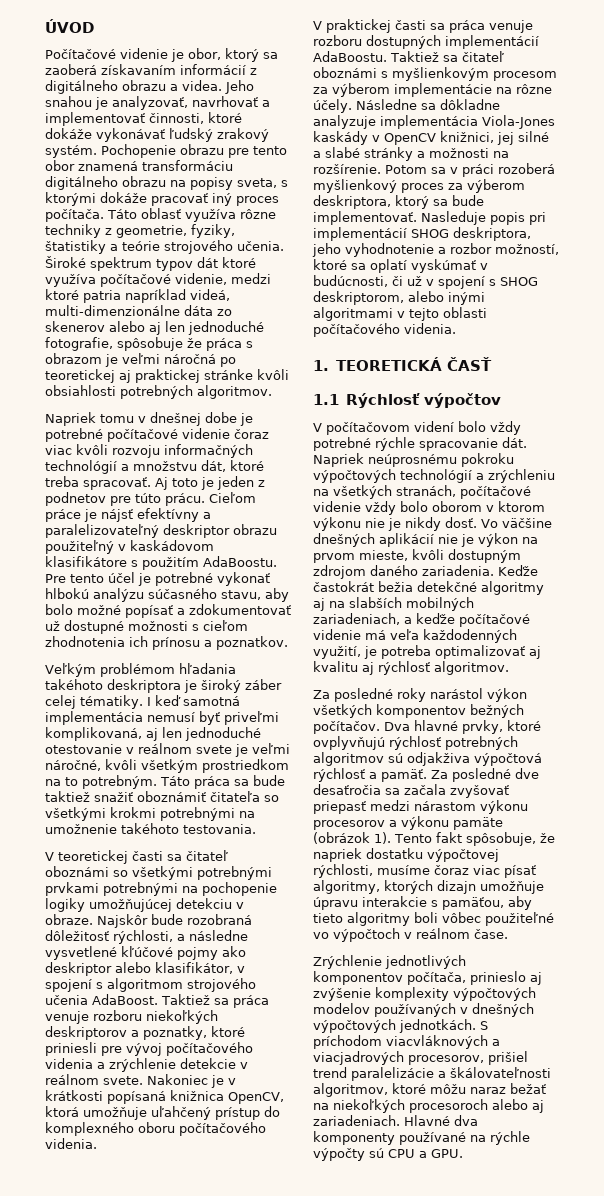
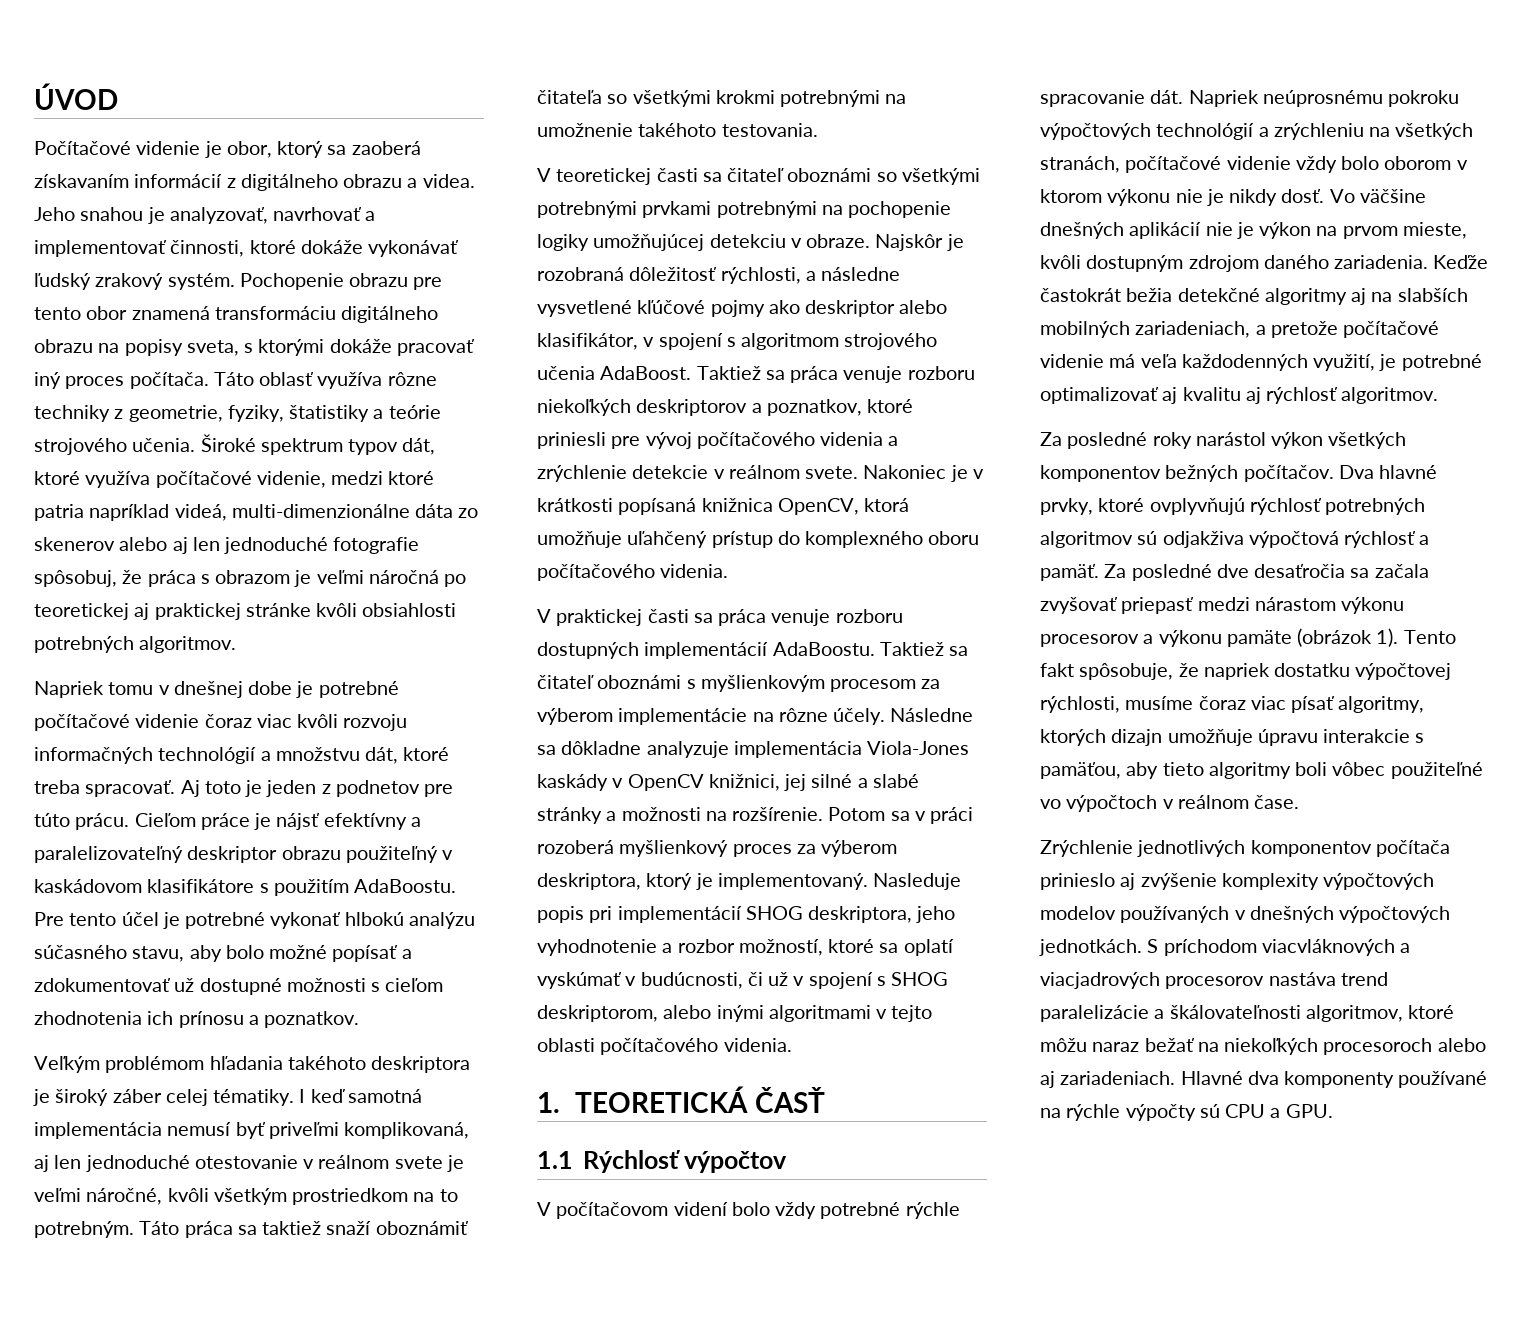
- Široké spektrum typov dát ktoré využíva počítačové videnie, medzi ktoré patria napríklad videá, multi-dimenzionálne dáta zo skenerov alebo aj len jednoduché fotografie, spôsobuje že práca s obrazom je veľmi náročná po teoretickej aj praktickej stránke kvôli obsiahlosti potrebných algoritmov.
+ Široké spektrum typov dát, ktoré využíva počítačové videnie, medzi ktoré patria napríklad videá, multi-dimenzionálne dáta zo skenerov alebo aj len jednoduché fotografie spôsobuj, že práca s obrazom je veľmi náročná po teoretickej aj praktickej stránke kvôli obsiahlosti potrebných algoritmov.
- Táto práca sa bude taktiež snažiť oboznámiť čitateľa so všetkými krokmi potrebnými na umožnenie takéhoto testovania.
+ Táto práca sa taktiež snaží oboznámiť čitateľa so všetkými krokmi potrebnými na umožnenie takéhoto testovania.
- Najskôr bude rozobraná dôležitosť rýchlosti, a následne vysvetlené kľúčové pojmy ako deskriptor alebo klasifikátor, v spojení s algoritmom strojového učenia AdaBoost.
+ Najskôr je rozobraná dôležitosť rýchlosti, a následne vysvetlené kľúčové pojmy ako deskriptor alebo klasifikátor, v spojení s algoritmom strojového učenia AdaBoost.
- Taktiež sa práca venuje rozboru niekoľkých deskriptorov a poznatky, ktoré priniesli pre vývoj počítačového videnia a zrýchlenie detekcie v reálnom svete.
+ Taktiež sa práca venuje rozboru niekoľkých deskriptorov a poznatkov, ktoré priniesli pre vývoj počítačového videnia a zrýchlenie detekcie v reálnom svete.
- Potom sa v práci rozoberá myšlienkový proces za výberom deskriptora, ktorý sa bude implementovať.
+ Potom sa v práci rozoberá myšlienkový proces za výberom deskriptora, ktorý je implementovaný.
- Keďže častokrát bežia detekčné algoritmy aj na slabších mobilných zariadeniach, a keďže počítačové videnie má veľa každodenných využití, je potreba optimalizovať aj kvalitu aj rýchlosť algoritmov.
+ Keďže častokrát bežia detekčné algoritmy aj na slabších mobilných zariadeniach, a pretože počítačové videnie má veľa každodenných využití, je potrebné optimalizovať aj kvalitu aj rýchlosť algoritmov.
- Zrýchlenie jednotlivých komponentov počítača, prinieslo aj zvýšenie komplexity výpočtových modelov používaných v dnešných výpočtových jednotkách.
+ Zrýchlenie jednotlivých komponentov počítača prinieslo aj zvýšenie komplexity výpočtových modelov používaných v dnešných výpočtových jednotkách.
- S príchodom viacvláknových a viacjadrových procesorov, prišiel trend paralelizácie a škálovateľnosti algoritmov, ktoré môžu naraz bežať na niekoľkých procesoroch alebo aj zariadeniach.
+ S príchodom viacvláknových a viacjadrových procesorov nastáva trend paralelizácie a škálovateľnosti algoritmov, ktoré môžu naraz bežať na niekoľkých procesoroch alebo aj zariadeniach.

